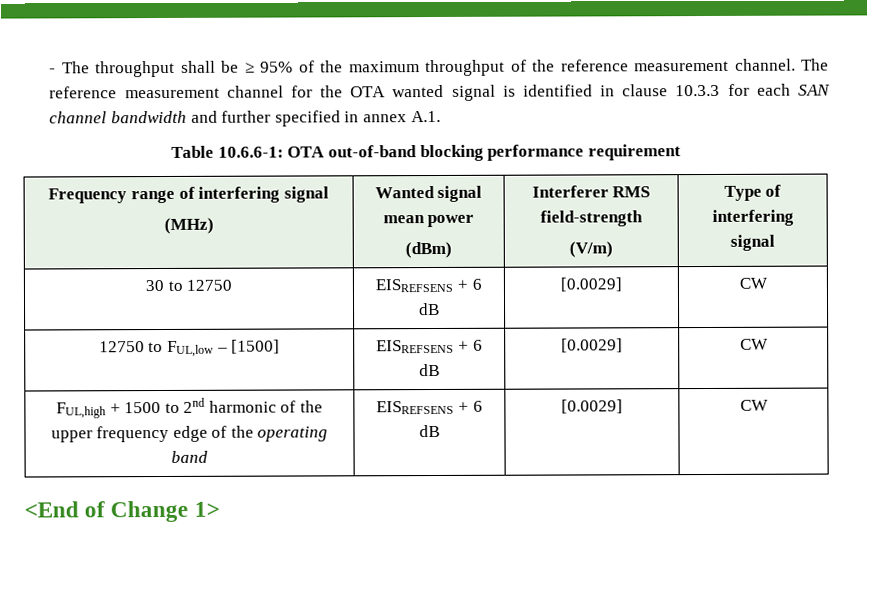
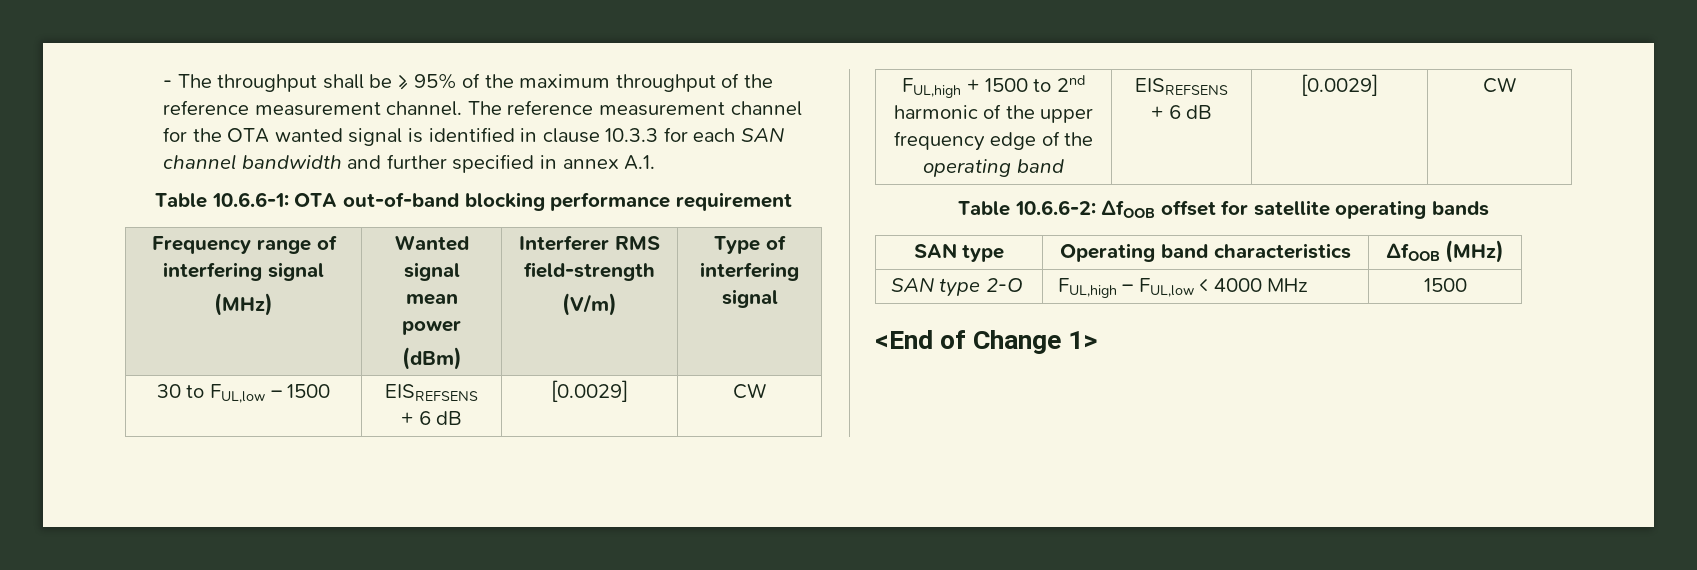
- 30 to 12750 | EISREFSENS + 6 dB | [0.0029] | CW
- 12750 to FUL,low – [1500] | EISREFSENS + 6 dB | [0.0029] | CW
+ 30 to FUL,low – 1500 | EISREFSENS + 6 dB | [0.0029] | CW
+ Table 10.6.6-2: ΔfOOB offset for satellite operating bands
+ SAN type | Operating band characteristics | ΔfOOB (MHz)
+ SAN type 2-O | FUL,high – FUL,low < 4000 MHz | 1500

